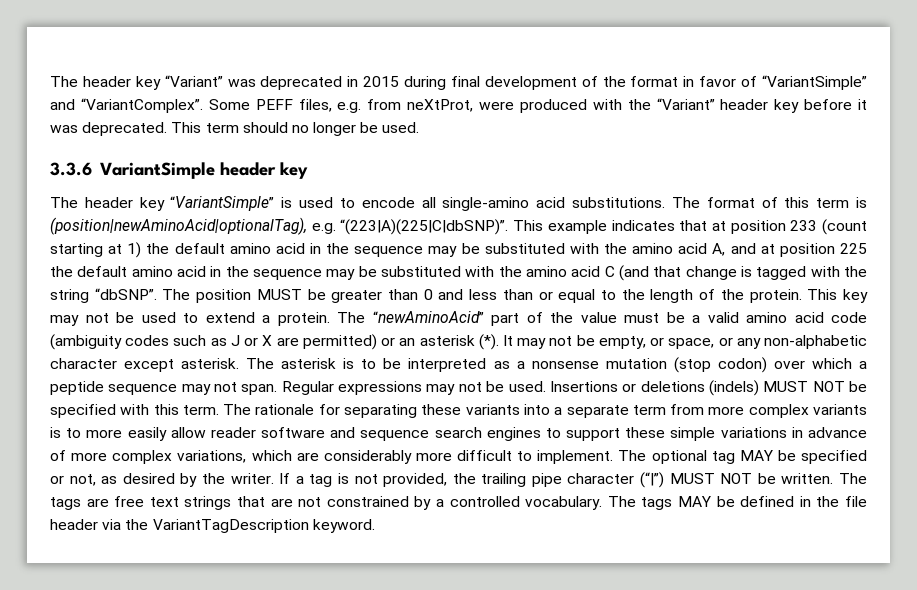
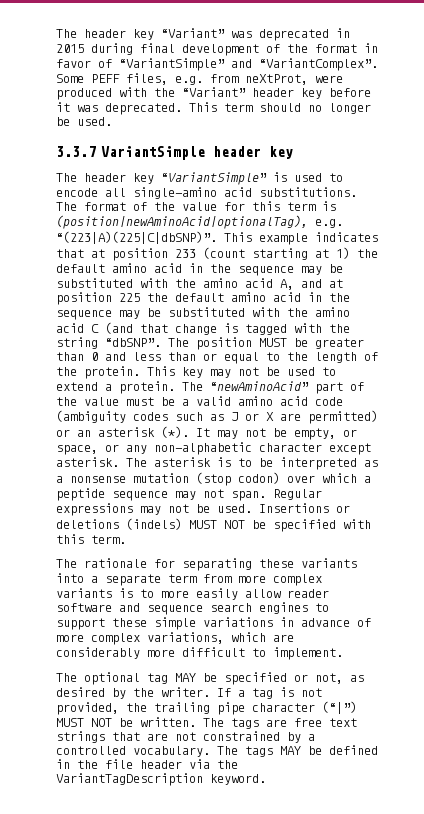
- 3.3.6 VariantSimple header key
+ 3.3.7 VariantSimple header key
- The format of this term is (position|newAminoAcid|optionalTag), e.g. “(223|A)(225|C|dbSNP)”.
+ The format of the value for this term is (position|newAminoAcid|optionalTag), e.g. “(223|A)(225|C|dbSNP)”.
- Insertions or deletions (indels) MUST NOT be specified with this term. The rationale for separating these variants into a separate term from more complex variants is to more easily allow reader software and sequence search engines to support these simple variations in advance of more complex variations, which are considerably more difficult to implement. The optional tag MAY be specified or not, as desired by the writer.
+ Insertions or deletions (indels) MUST NOT be specified with this term.
+ The rationale for separating these variants into a separate term from more complex variants is to more easily allow reader software and sequence search engines to support these simple variations in advance of more complex variations, which are considerably more difficult to implement.
+ The optional tag MAY be specified or not, as desired by the writer.

